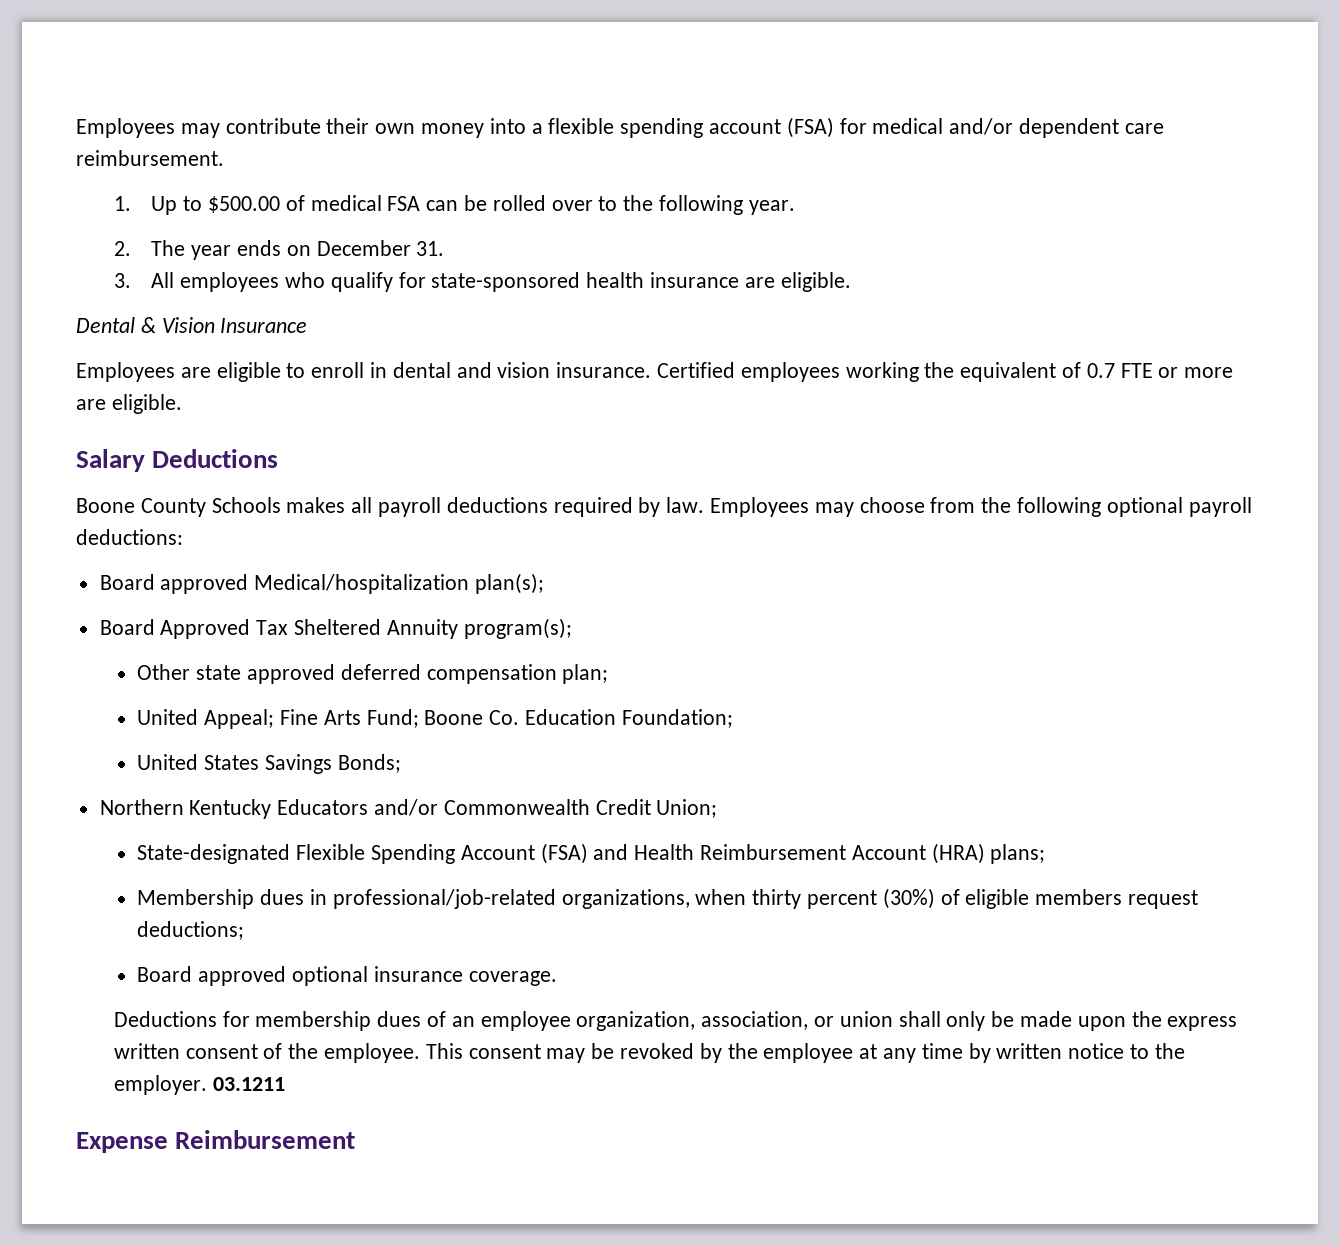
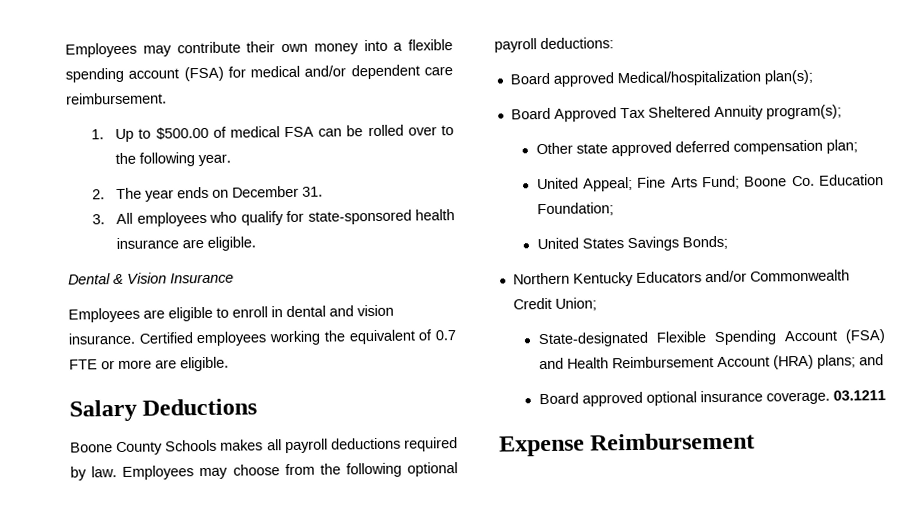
- State-designated Flexible Spending Account (FSA) and Health Reimbursement Account (HRA) plans;
- Membership dues in professional/job-related organizations, when thirty percent (30%) of eligible members request deductions;
+ State-designated Flexible Spending Account (FSA) and Health Reimbursement Account (HRA) plans; and
- Board approved optional insurance coverage.
- Deductions for membership dues of an employee organization, association, or union shall only be made upon the express written consent of the employee. This consent may be revoked by the employee at any time by written notice to the employer. 03.1211
+ Board approved optional insurance coverage. 03.1211

